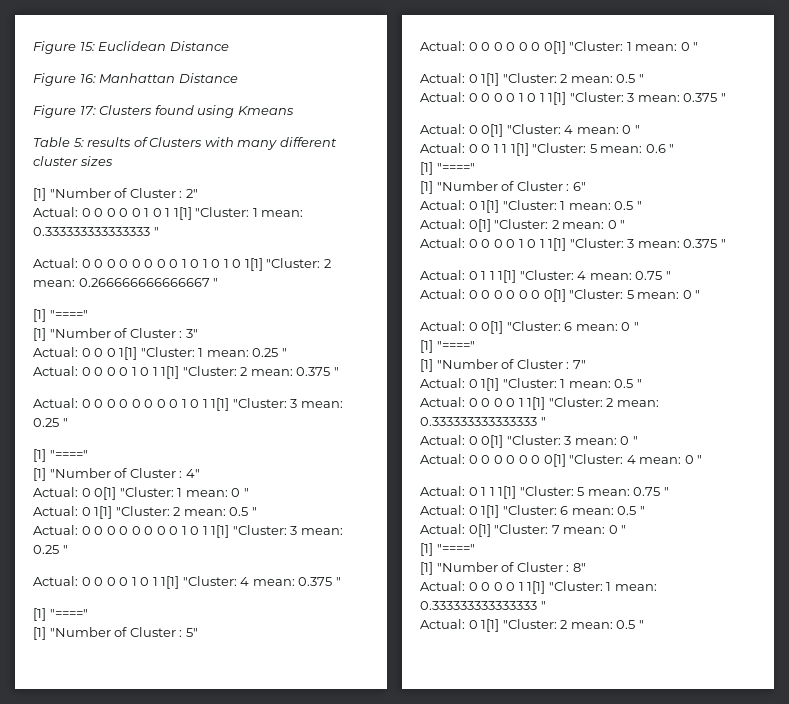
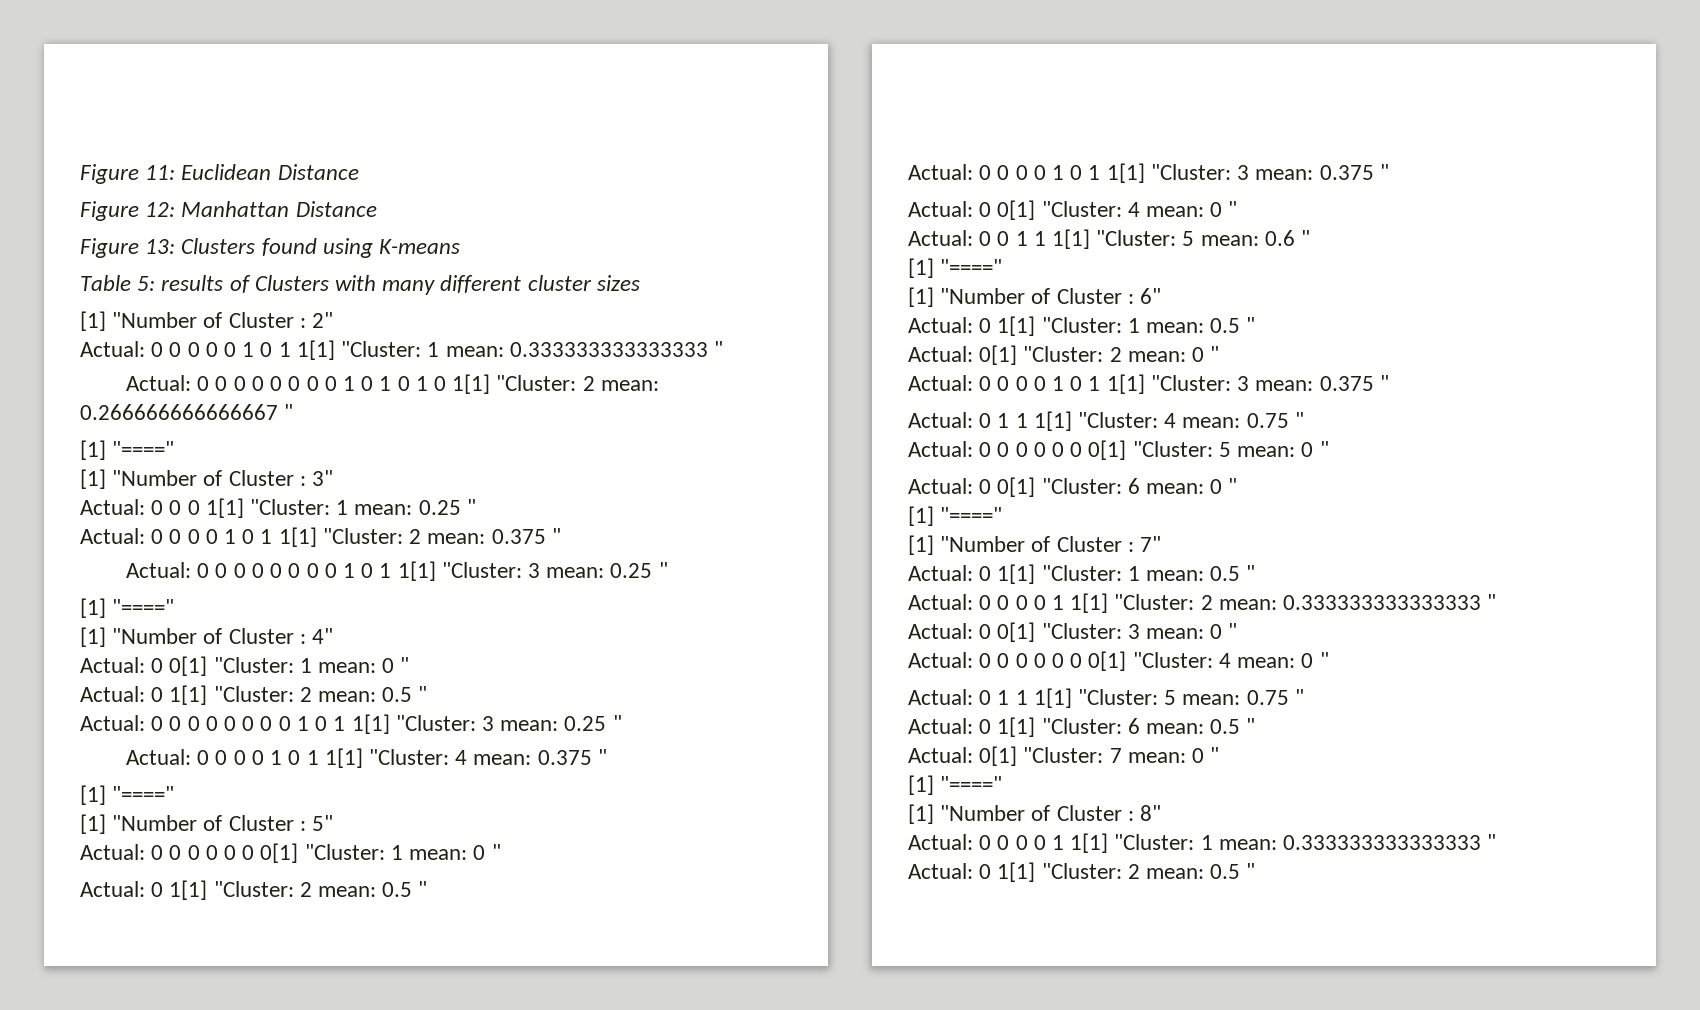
- Figure 15: Euclidean Distance
+ Figure 11: Euclidean Distance
- Figure 16: Manhattan Distance
+ Figure 12: Manhattan Distance
- Figure 17: Clusters found using Kmeans
+ Figure 13: Clusters found using K-means

